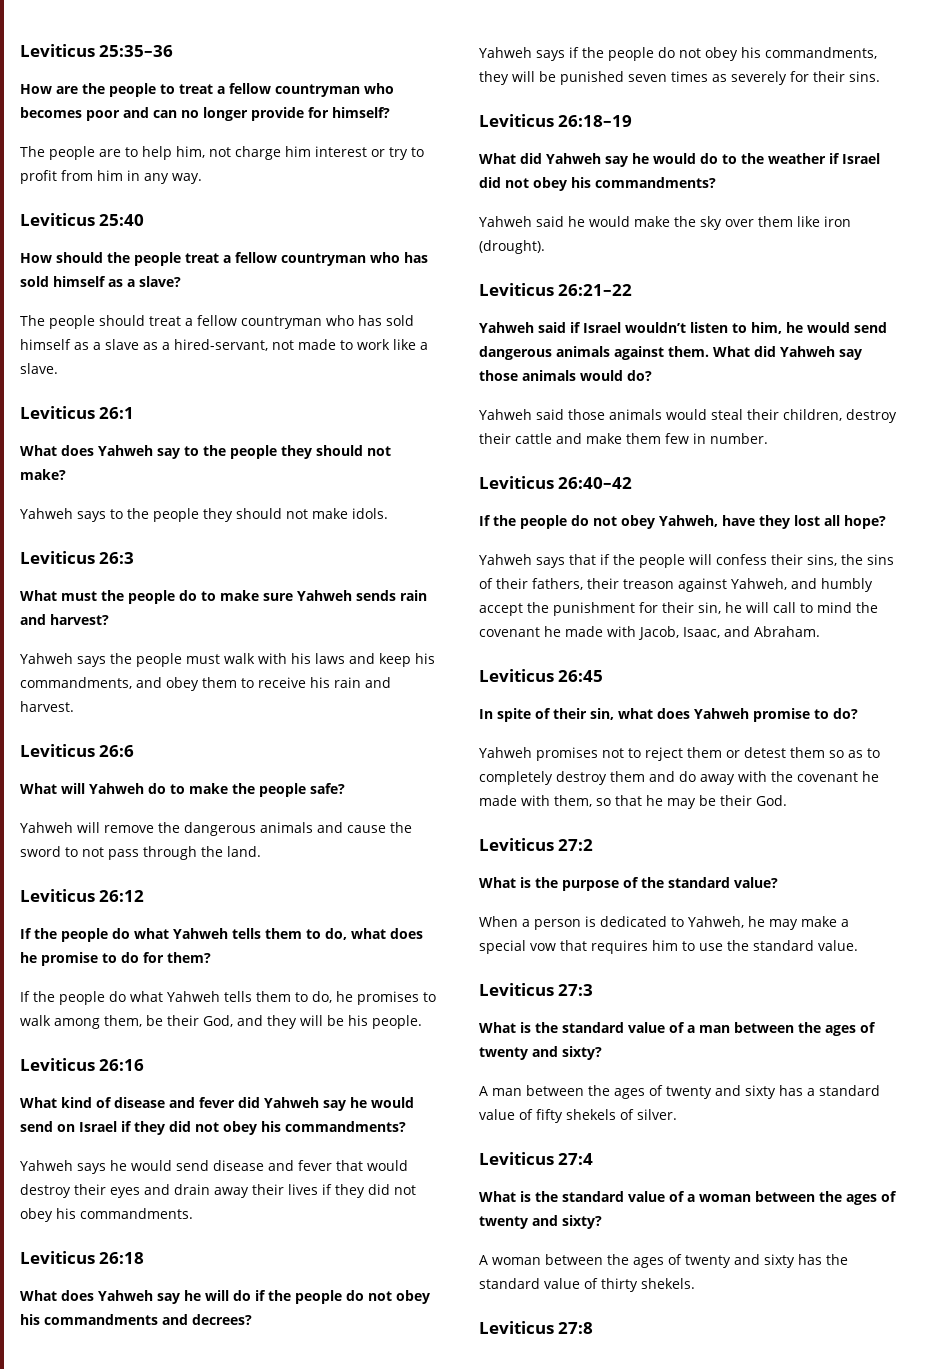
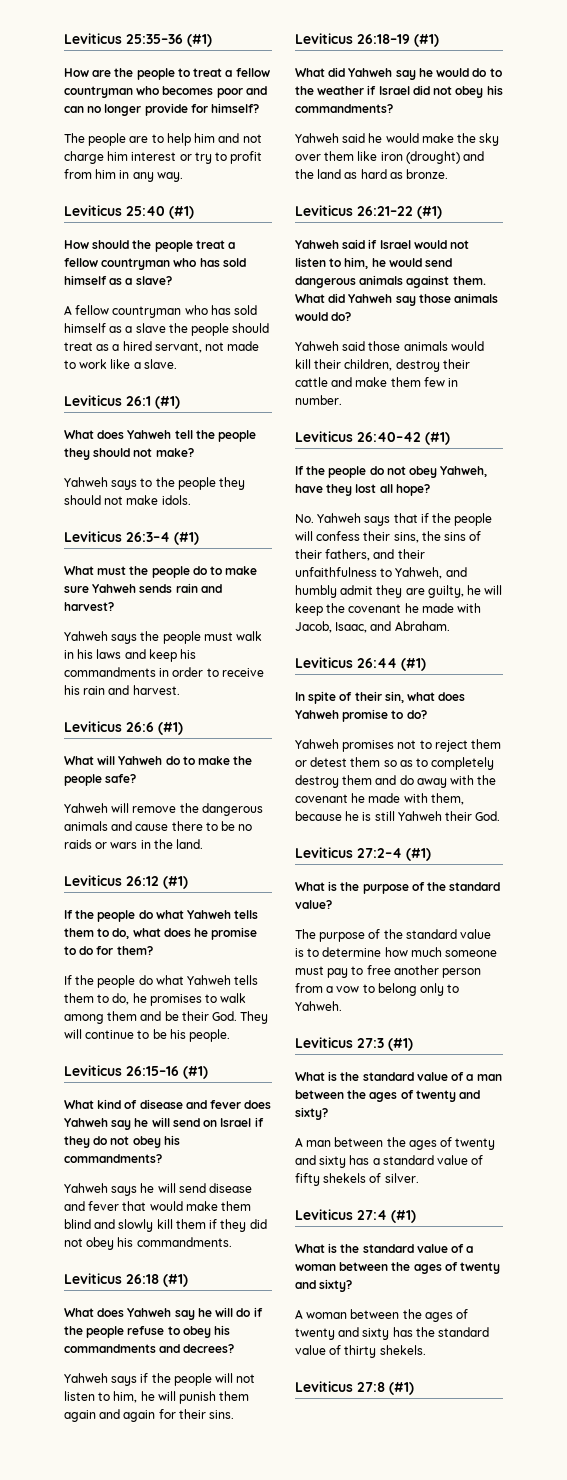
- Leviticus 25:35–36
+ Leviticus 25:35–36 (#1)
- The people are to help him, not charge him interest or try to profit from him in any way.
+ The people are to help him and not charge him interest or try to profit from him in any way.
- Leviticus 25:40
+ Leviticus 25:40 (#1)
- The people should treat a fellow countryman who has sold himself as a slave as a hired-servant, not made to work like a slave.
+ A fellow countryman who has sold himself as a slave the people should treat as a hired servant, not made to work like a slave.
- Leviticus 26:1
- What does Yahweh say to the people they should not make?
+ Leviticus 26:1 (#1)
+ What does Yahweh tell the people they should not make?
- Leviticus 26:3
+ Leviticus 26:3–4 (#1)
- Yahweh says the people must walk with his laws and keep his commandments, and obey them to receive his rain and harvest.
+ Yahweh says the people must walk in his laws and keep his commandments in order to receive his rain and harvest.
- Leviticus 26:6
+ Leviticus 26:6 (#1)
- Yahweh will remove the dangerous animals and cause the sword to not pass through the land.
+ Yahweh will remove the dangerous animals and cause there to be no raids or wars in the land.
- Leviticus 26:12
+ Leviticus 26:12 (#1)
- If the people do what Yahweh tells them to do, he promises to walk among them, be their God, and they will be his people.
+ If the people do what Yahweh tells them to do, he promises to walk among them and be their God. They will continue to be his people.
- Leviticus 26:16
+ Leviticus 26:15–16 (#1)
- What kind of disease and fever did Yahweh say he would send on Israel if they did not obey his commandments?
+ What kind of disease and fever does Yahweh say he will send on Israel if they do not obey his commandments?
- Yahweh says he would send disease and fever that would destroy their eyes and drain away their lives if they did not obey his commandments.
+ Yahweh says he will send disease and fever that would make them blind and slowly kill them if they did not obey his commandments.
- Leviticus 26:18
+ Leviticus 26:18 (#1)
- What does Yahweh say he will do if the people do not obey his commandments and decrees?
+ What does Yahweh say he will do if the people refuse to obey his commandments and decrees?
- Yahweh says if the people do not obey his commandments, they will be punished seven times as severely for their sins.
+ Yahweh says if the people will not listen to him, he will punish them again and again for their sins.
- Leviticus 26:18–19
+ Leviticus 26:18–19 (#1)
- Yahweh said he would make the sky over them like iron (drought).
+ Yahweh said he would make the sky over them like iron (drought) and the land as hard as bronze.
- Leviticus 26:21–22
+ Leviticus 26:21–22 (#1)
- Yahweh said if Israel wouldn’t listen to him, he would send dangerous animals against them.
+ Yahweh said if Israel would not listen to him, he would send dangerous animals against them.
- Yahweh said those animals would steal their children, destroy their cattle and make them few in number.
+ Yahweh said those animals would kill their children, destroy their cattle and make them few in number.
- Leviticus 26:40–42
+ Leviticus 26:40–42 (#1)
- Yahweh says that if the people will confess their sins, the sins of their fathers, their treason against Yahweh, and humbly accept the punishment for their sin, he will call to mind the covenant he made with Jacob, Isaac, and Abraham.
+ No. Yahweh says that if the people will confess their sins, the sins of their fathers, and their unfaithfulness to Yahweh, and humbly admit they are guilty, he will keep the covenant he made with Jacob, Isaac, and Abraham.
- Leviticus 26:45
+ Leviticus 26:44 (#1)
- Yahweh promises not to reject them or detest them so as to completely destroy them and do away with the covenant he made with them, so that he may be their God.
+ Yahweh promises not to reject them or detest them so as to completely destroy them and do away with the covenant he made with them, because he is still Yahweh their God.
- Leviticus 27:2
+ Leviticus 27:2–4 (#1)
- When a person is dedicated to Yahweh, he may make a special vow that requires him to use the standard value.
+ The purpose of the standard value is to determine how much someone must pay to free another person from a vow to belong only to Yahweh.
- Leviticus 27:3
+ Leviticus 27:3 (#1)
- Leviticus 27:4
+ Leviticus 27:4 (#1)
- Leviticus 27:8
+ Leviticus 27:8 (#1)

